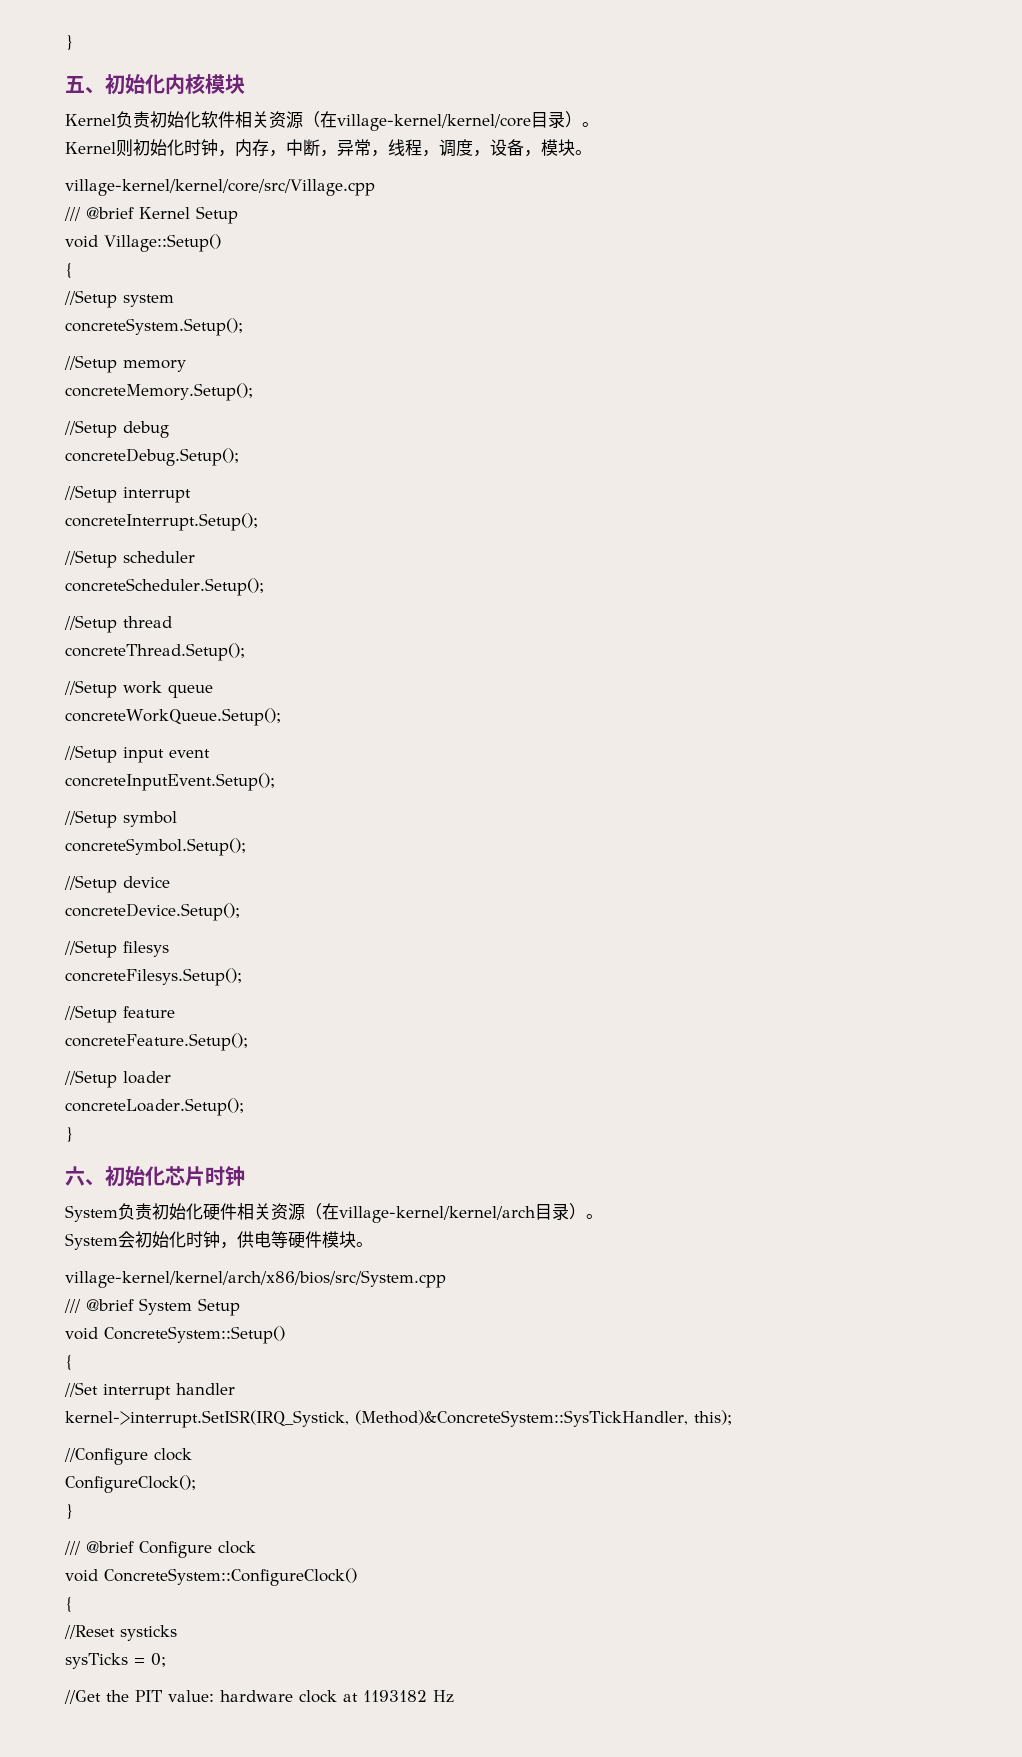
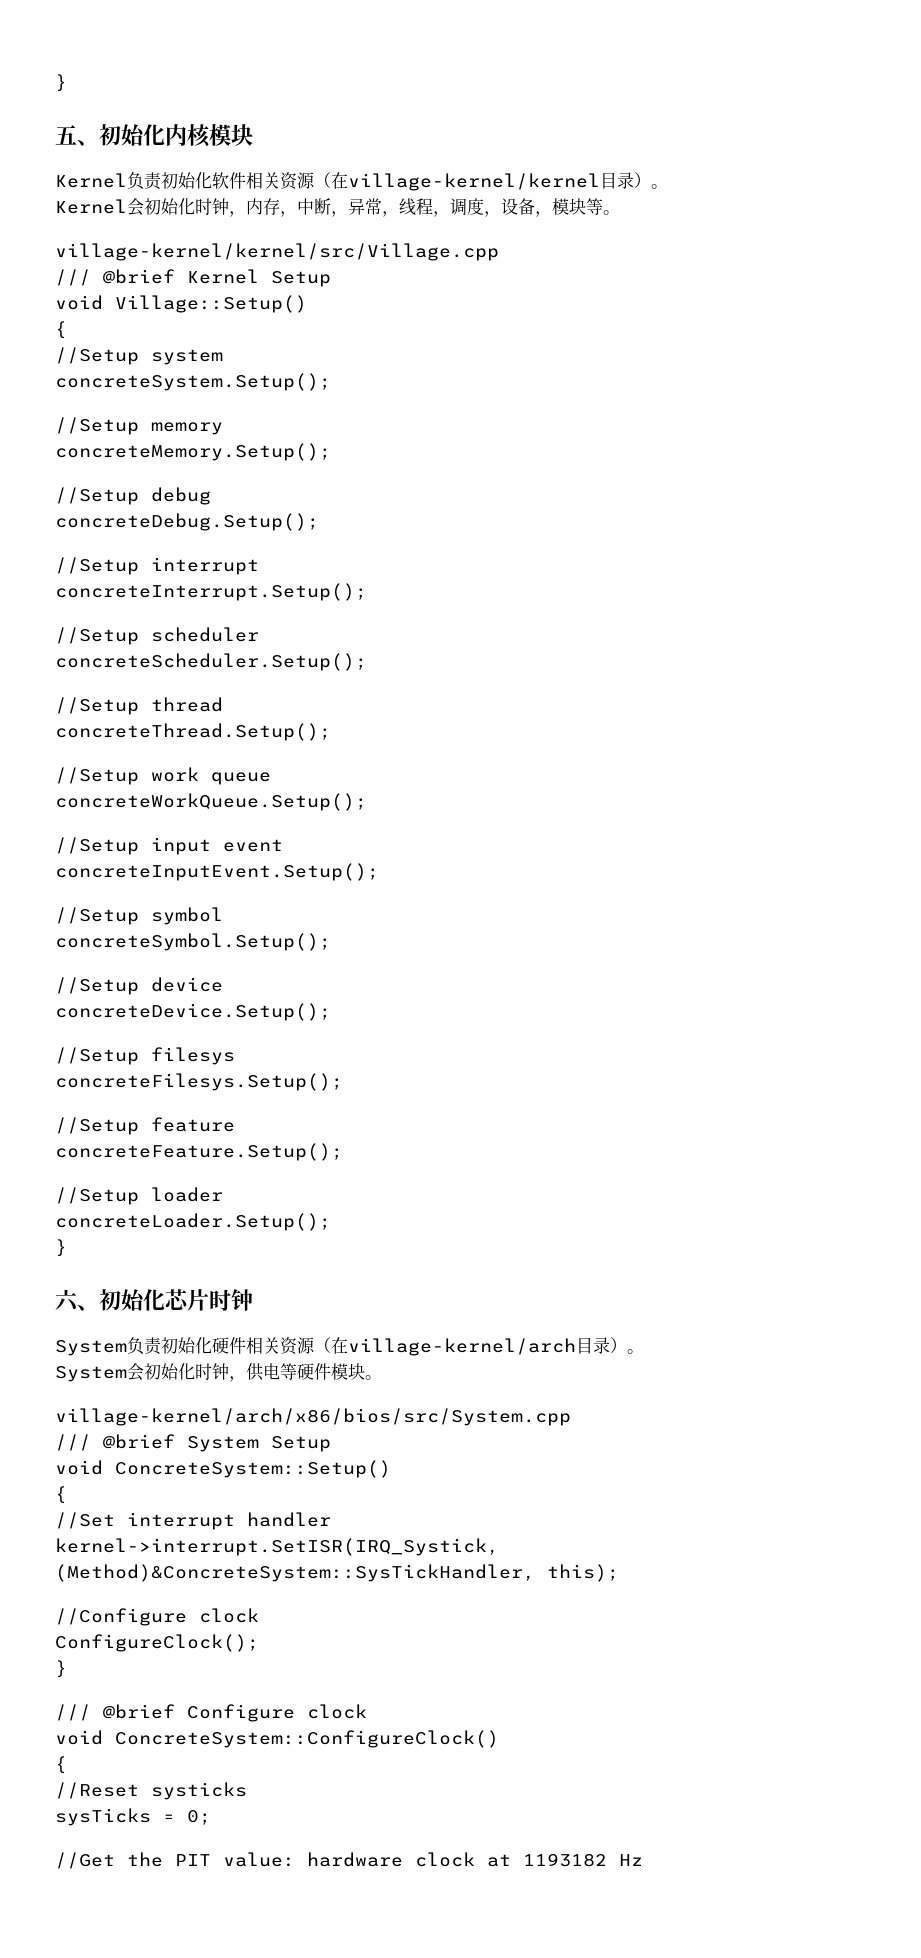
- Kernel负责初始化软件相关资源（在village-kernel/kernel/core目录）。
+ Kernel负责初始化软件相关资源（在village-kernel/kernel目录）。
- Kernel则初始化时钟，内存，中断，异常，线程，调度，设备，模块。
- village-kernel/kernel/core/src/Village.cpp
+ Kernel会初始化时钟，内存，中断，异常，线程，调度，设备，模块等。
+ village-kernel/kernel/src/Village.cpp
- System负责初始化硬件相关资源（在village-kernel/kernel/arch目录）。
+ System负责初始化硬件相关资源（在village-kernel/arch目录）。
- village-kernel/kernel/arch/x86/bios/src/System.cpp
+ village-kernel/arch/x86/bios/src/System.cpp

